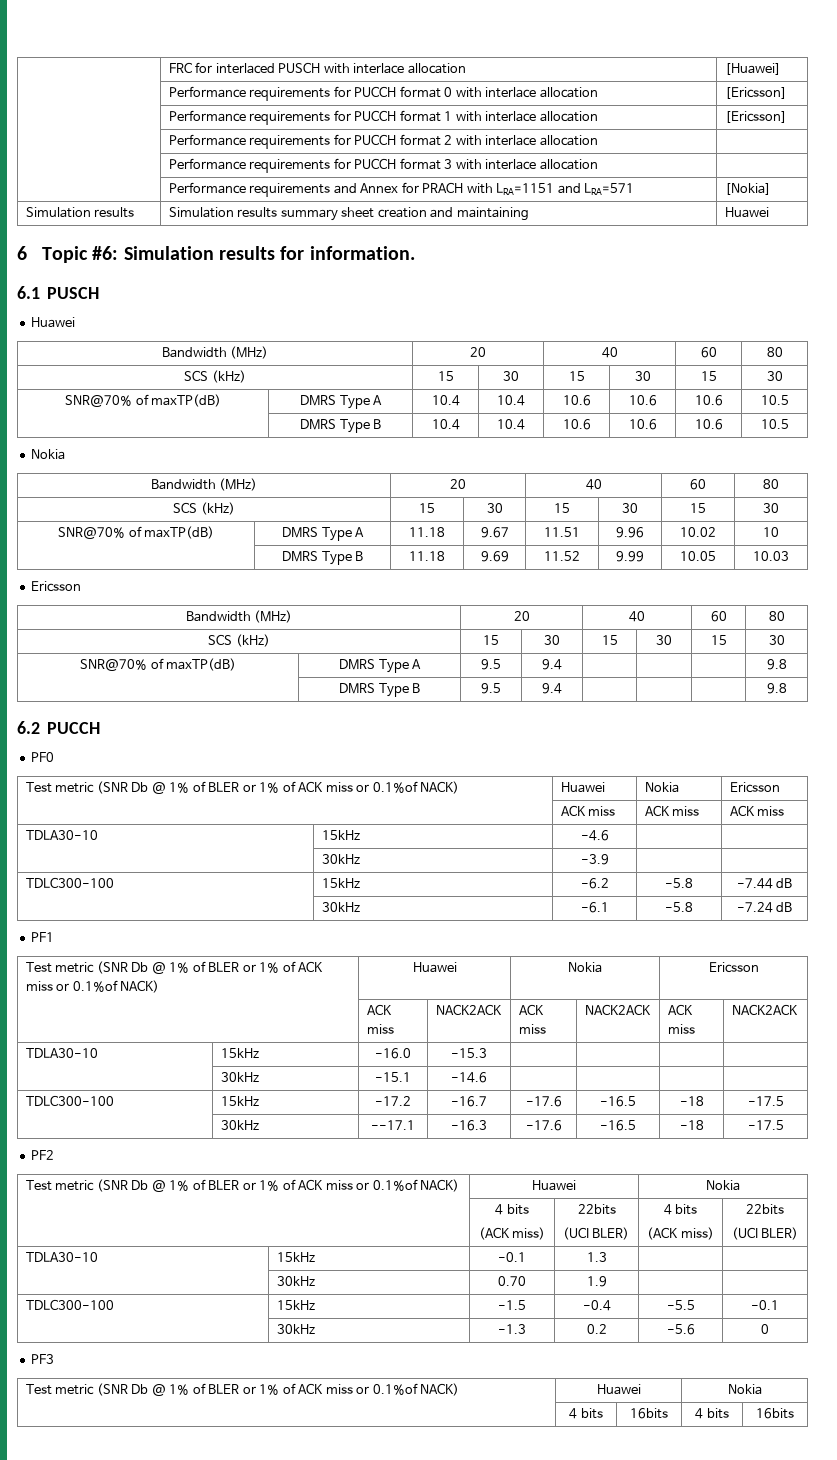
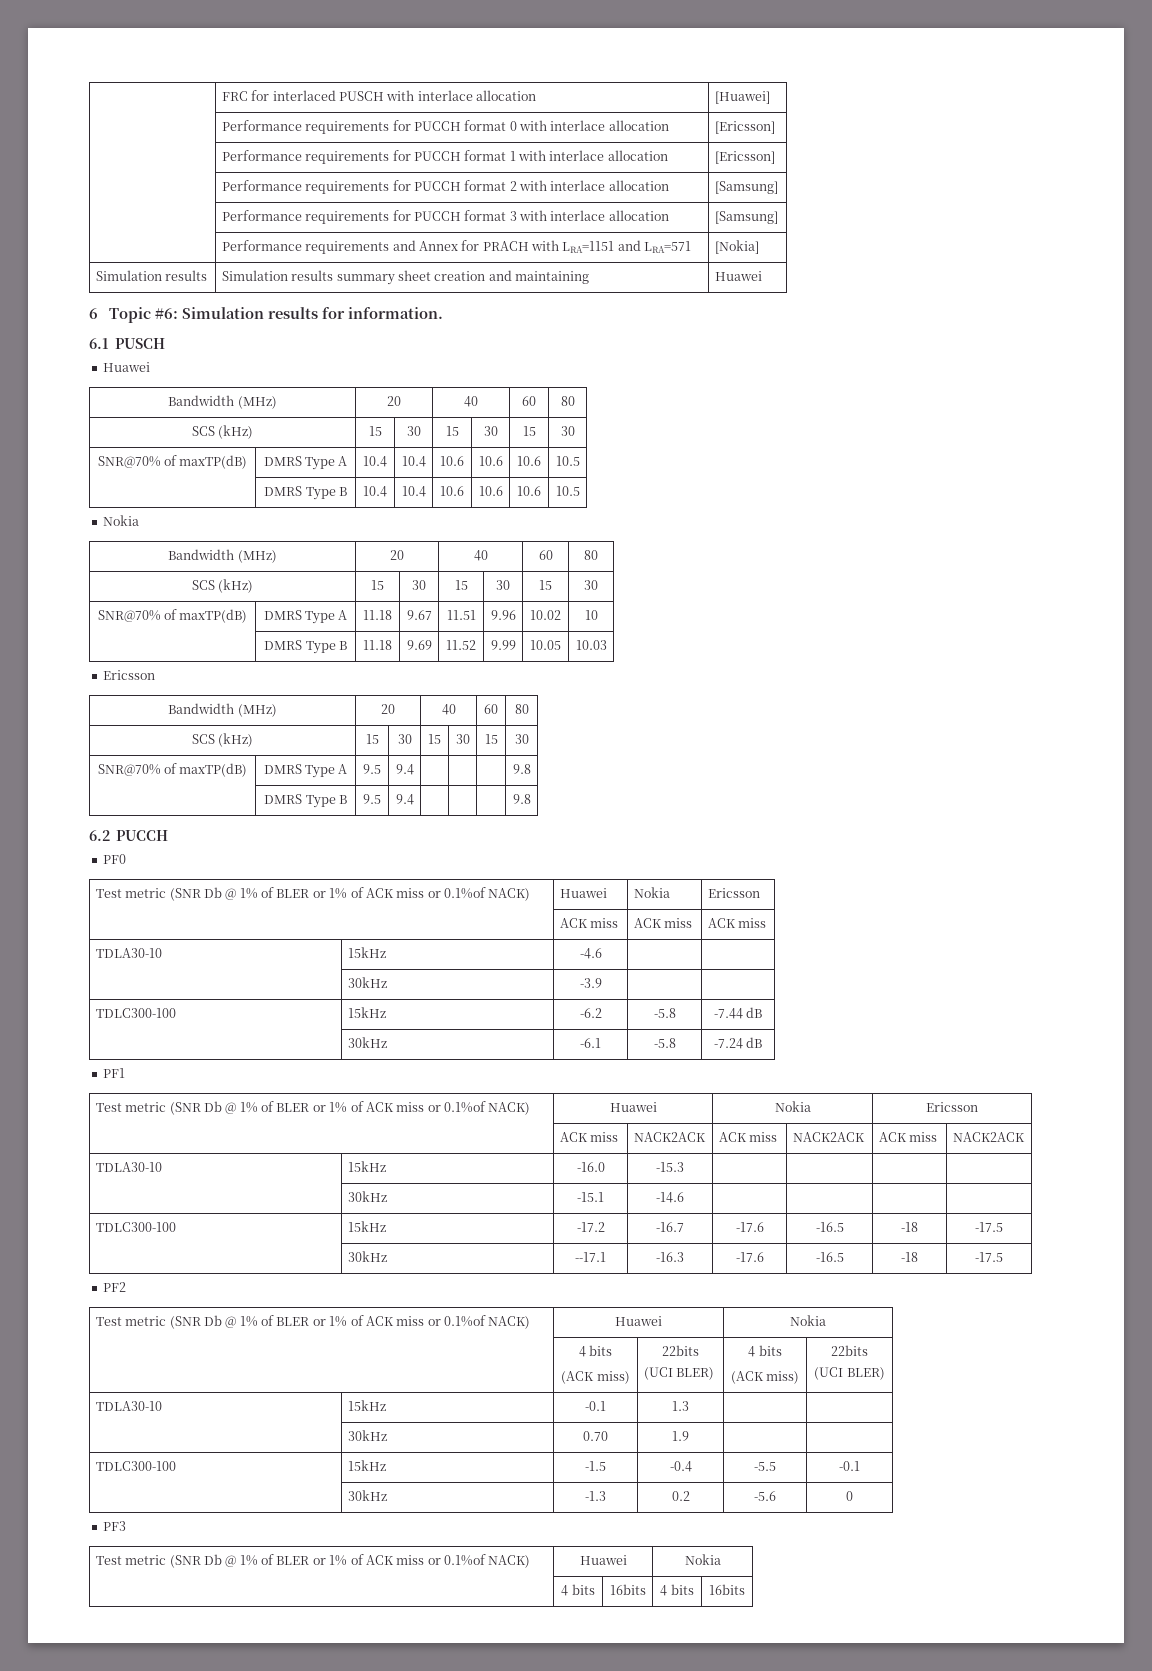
- | Performance requirements for PUCCH format 2 with interlace allocation |
+ | Performance requirements for PUCCH format 2 with interlace allocation | [Samsung]
- | Performance requirements for PUCCH format 3 with interlace allocation |
+ | Performance requirements for PUCCH format 3 with interlace allocation | [Samsung]

